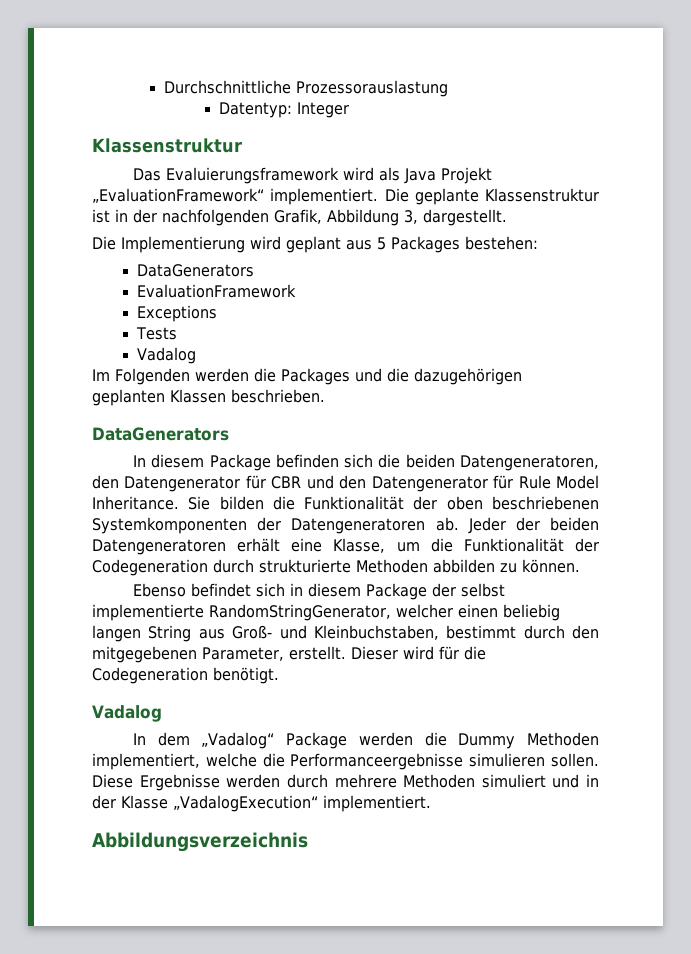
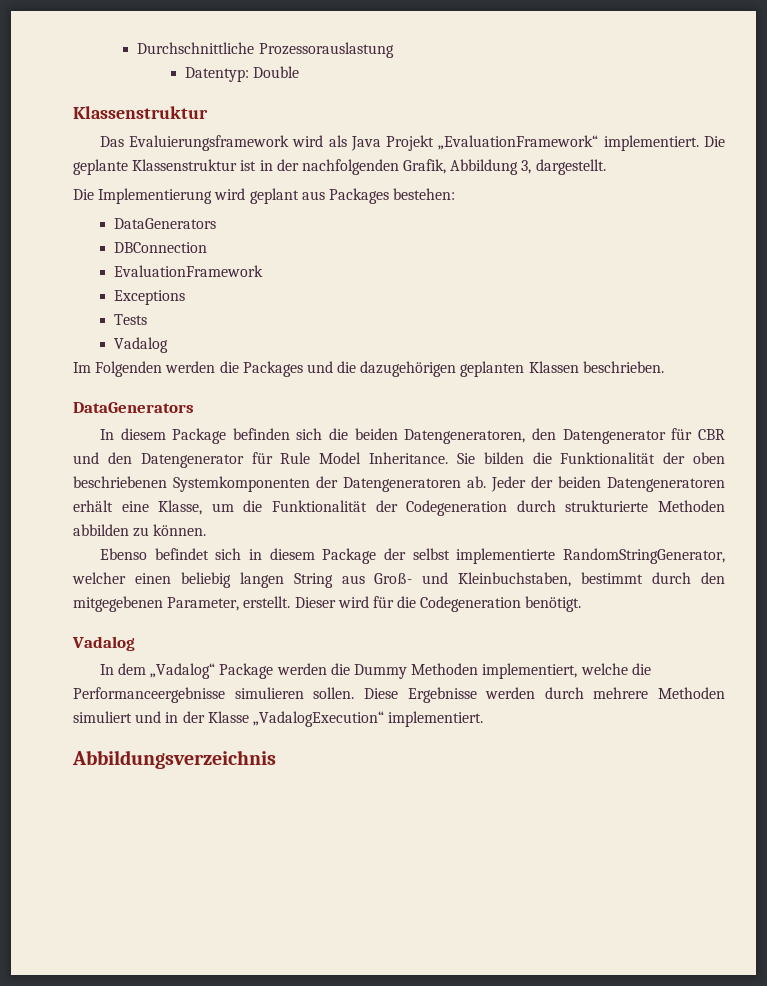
- Datentyp: Integer
+ Datentyp: Double
- Die Implementierung wird geplant aus 5 Packages bestehen:
+ Die Implementierung wird geplant aus Packages bestehen:
+ DBConnection

